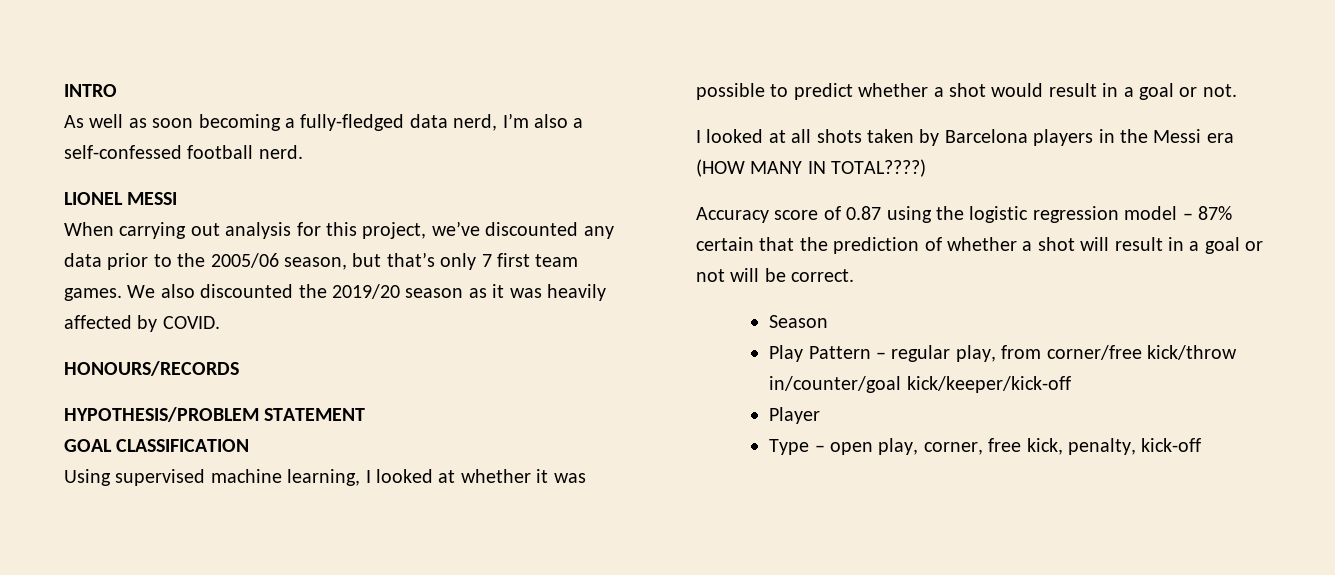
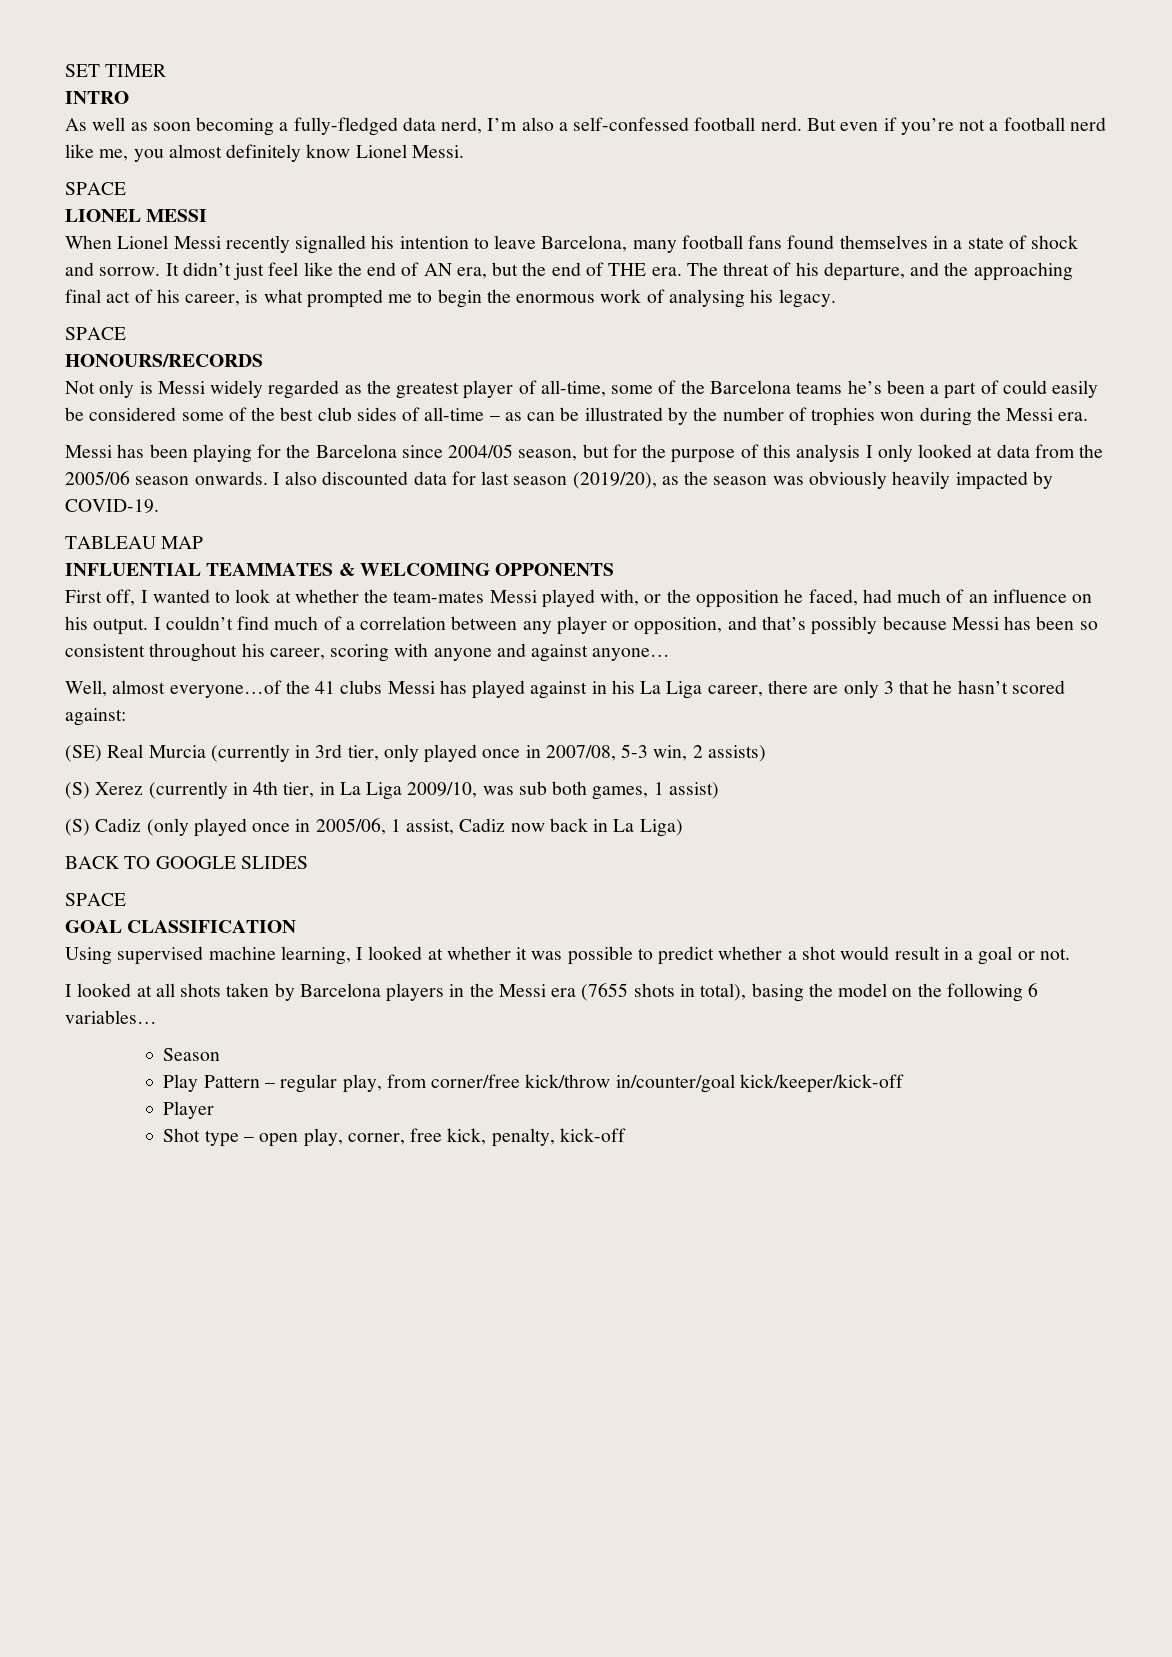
+ SET TIMER
- As well as soon becoming a fully-fledged data nerd, I’m also a self-confessed football nerd.
+ As well as soon becoming a fully-fledged data nerd, I’m also a self-confessed football nerd. But even if you’re not a football nerd like me, you almost definitely know Lionel Messi.
+ SPACE
  LIONEL MESSI
- When carrying out analysis for this project, we’ve discounted any data prior to the 2005/06 season, but that’s only 7 first team games. We also discounted the 2019/20 season as it was heavily affected by COVID.
+ When Lionel Messi recently signalled his intention to leave Barcelona, many football fans found themselves in a state of shock and sorrow. It didn’t just feel like the end of AN era, but the end of THE era. The threat of his departure, and the approaching final act of his career, is what prompted me to begin the enormous work of analysing his legacy.
+ SPACE
  HONOURS/RECORDS
- HYPOTHESIS/PROBLEM STATEMENT
+ Not only is Messi widely regarded as the greatest player of all-time, some of the Barcelona teams he’s been a part of could easily be considered some of the best club sides of all-time – as can be illustrated by the number of trophies won during the Messi era.
+ Messi has been playing for the Barcelona since 2004/05 season, but for the purpose of this analysis I only looked at data from the 2005/06 season onwards. I also discounted data for last season (2019/20), as the season was obviously heavily impacted by COVID-19.
+ TABLEAU MAP
+ INFLUENTIAL TEAMMATES & WELCOMING OPPONENTS
+ First off, I wanted to look at whether the team-mates Messi played with, or the opposition he faced, had much of an influence on his output. I couldn’t find much of a correlation between any player or opposition, and that’s possibly because Messi has been so consistent throughout his career, scoring with anyone and against anyone…
+ Well, almost everyone…of the 41 clubs Messi has played against in his La Liga career, there are only 3 that he hasn’t scored against:
+ (SE) Real Murcia (currently in 3rd tier, only played once in 2007/08, 5-3 win, 2 assists)
+ (S) Xerez (currently in 4th tier, in La Liga 2009/10, was sub both games, 1 assist)
+ (S) Cadiz (only played once in 2005/06, 1 assist, Cadiz now back in La Liga)
+ BACK TO GOOGLE SLIDES
+ SPACE
- I looked at all shots taken by Barcelona players in the Messi era (HOW MANY IN TOTAL????)
- Accuracy score of 0.87 using the logistic regression model – 87% certain that the prediction of whether a shot will result in a goal or not will be correct.
+ I looked at all shots taken by Barcelona players in the Messi era (7655 shots in total), basing the model on the following 6 variables…
- Type – open play, corner, free kick, penalty, kick-off
+ Shot type – open play, corner, free kick, penalty, kick-off

